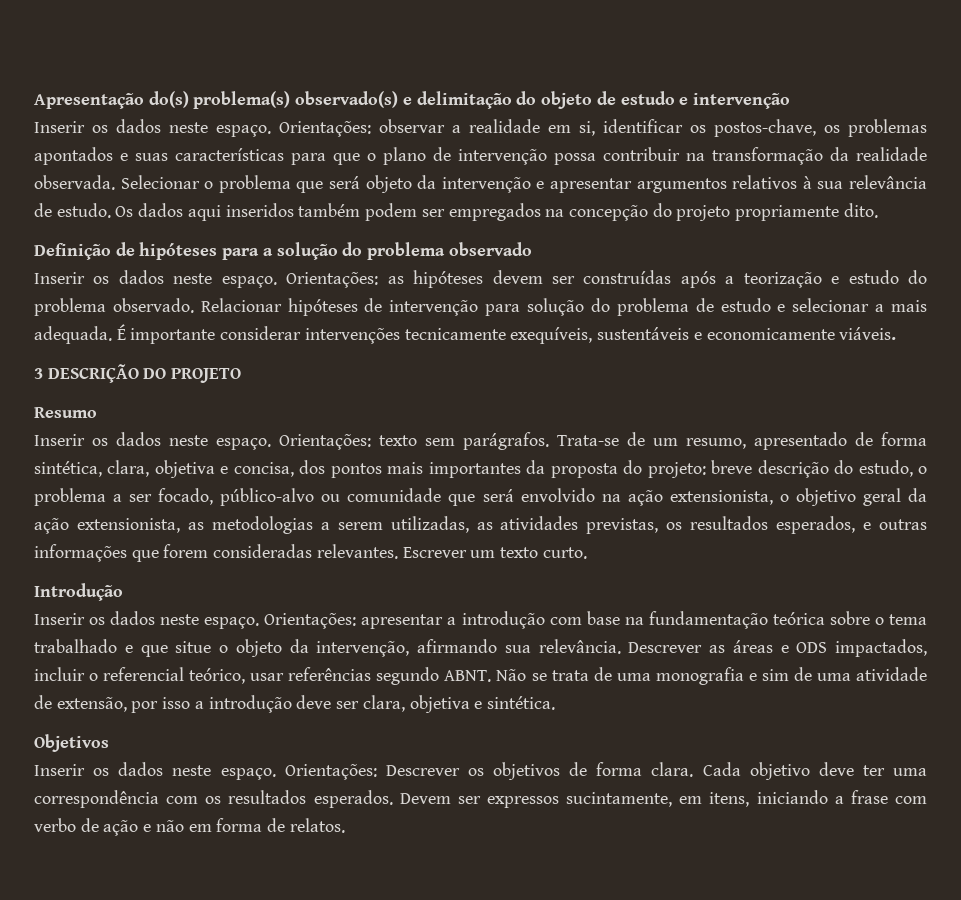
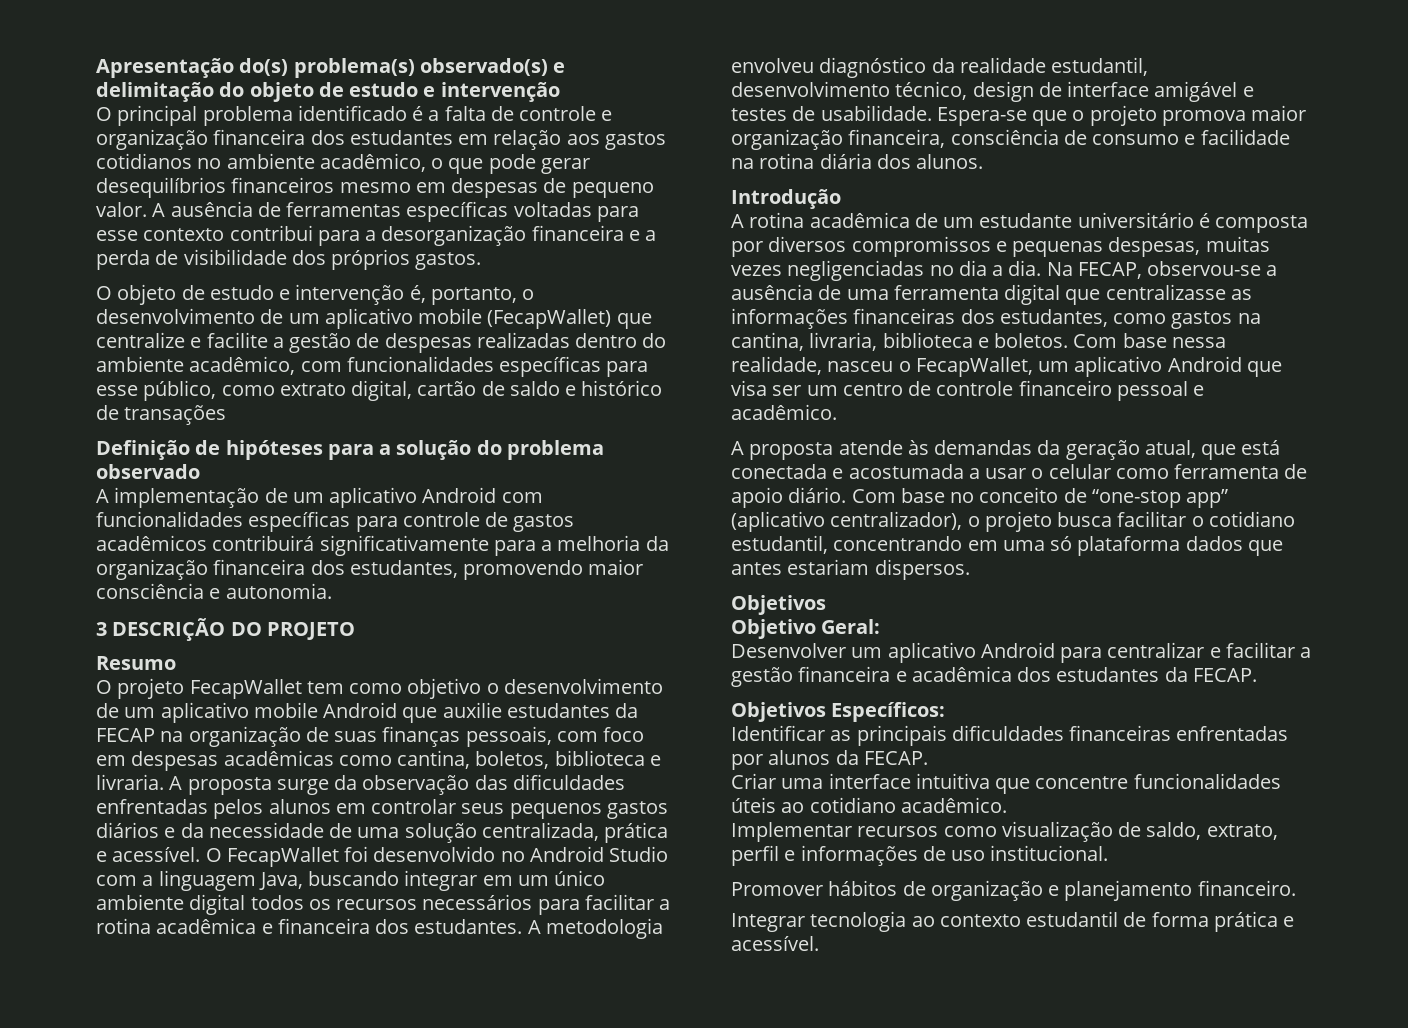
- Inserir os dados neste espaço. Orientações: observar a realidade em si, identificar os postos-chave, os problemas apontados e suas características para que o plano de intervenção possa contribuir na transformação da realidade observada. Selecionar o problema que será objeto da intervenção e apresentar argumentos relativos à sua relevância de estudo. Os dados aqui inseridos também podem ser empregados na concepção do projeto propriamente dito.
+ O principal problema identificado é a falta de controle e organização financeira dos estudantes em relação aos gastos cotidianos no ambiente acadêmico, o que pode gerar desequilíbrios financeiros mesmo em despesas de pequeno valor. A ausência de ferramentas específicas voltadas para esse contexto contribui para a desorganização financeira e a perda de visibilidade dos próprios gastos.
+ O objeto de estudo e intervenção é, portanto, o desenvolvimento de um aplicativo mobile (FecapWallet) que centralize e facilite a gestão de despesas realizadas dentro do ambiente acadêmico, com funcionalidades específicas para esse público, como extrato digital, cartão de saldo e histórico de transações
- Inserir os dados neste espaço. Orientações: as hipóteses devem ser construídas após a teorização e estudo do problema observado. Relacionar hipóteses de intervenção para solução do problema de estudo e selecionar a mais adequada. É importante considerar intervenções tecnicamente exequíveis, sustentáveis e economicamente viáveis.
+ A implementação de um aplicativo Android com funcionalidades específicas para controle de gastos acadêmicos contribuirá significativamente para a melhoria da organização financeira dos estudantes, promovendo maior consciência e autonomia.
- Inserir os dados neste espaço. Orientações: texto sem parágrafos. Trata-se de um resumo, apresentado de forma sintética, clara, objetiva e concisa, dos pontos mais importantes da proposta do projeto: breve descrição do estudo, o problema a ser focado, público-alvo ou comunidade que será envolvido na ação extensionista, o objetivo geral da ação extensionista, as metodologias a serem utilizadas, as atividades previstas, os resultados esperados, e outras informações que forem consideradas relevantes. Escrever um texto curto.
+ O projeto FecapWallet tem como objetivo o desenvolvimento de um aplicativo mobile Android que auxilie estudantes da FECAP na organização de suas finanças pessoais, com foco em despesas acadêmicas como cantina, boletos, biblioteca e livraria. A proposta surge da observação das dificuldades enfrentadas pelos alunos em controlar seus pequenos gastos diários e da necessidade de uma solução centralizada, prática e acessível. O FecapWallet foi desenvolvido no Android Studio com a linguagem Java, buscando integrar em um único ambiente digital todos os recursos necessários para facilitar a rotina acadêmica e financeira dos estudantes. A metodologia envolveu diagnóstico da realidade estudantil, desenvolvimento técnico, design de interface amigável e testes de usabilidade. Espera-se que o projeto promova maior organização financeira, consciência de consumo e facilidade na rotina diária dos alunos.
  Introdução
- Inserir os dados neste espaço. Orientações: apresentar a introdução com base na fundamentação teórica sobre o tema trabalhado e que situe o objeto da intervenção, afirmando sua relevância. Descrever as áreas e ODS impactados, incluir o referencial teórico, usar referências segundo ABNT. Não se trata de uma monografia e sim de uma atividade de extensão, por isso a introdução deve ser clara, objetiva e sintética.
+ A rotina acadêmica de um estudante universitário é composta por diversos compromissos e pequenas despesas, muitas vezes negligenciadas no dia a dia. Na FECAP, observou-se a ausência de uma ferramenta digital que centralizasse as informações financeiras dos estudantes, como gastos na cantina, livraria, biblioteca e boletos. Com base nessa realidade, nasceu o FecapWallet, um aplicativo Android que visa ser um centro de controle financeiro pessoal e acadêmico.
+ A proposta atende às demandas da geração atual, que está conectada e acostumada a usar o celular como ferramenta de apoio diário. Com base no conceito de “one-stop app” (aplicativo centralizador), o projeto busca facilitar o cotidiano estudantil, concentrando em uma só plataforma dados que antes estariam dispersos.
  Objetivos
- Inserir os dados neste espaço. Orientações: Descrever os objetivos de forma clara. Cada objetivo deve ter uma correspondência com os resultados esperados. Devem ser expressos sucintamente, em itens, iniciando a frase com verbo de ação e não em forma de relatos.
+ Objetivo Geral:
+ Desenvolver um aplicativo Android para centralizar e facilitar a gestão financeira e acadêmica dos estudantes da FECAP.
+ Objetivos Específicos:
+ Identificar as principais dificuldades financeiras enfrentadas por alunos da FECAP.
+ Criar uma interface intuitiva que concentre funcionalidades úteis ao cotidiano acadêmico.
+ Implementar recursos como visualização de saldo, extrato, perfil e informações de uso institucional.
+ Promover hábitos de organização e planejamento financeiro.
+ Integrar tecnologia ao contexto estudantil de forma prática e acessível.

